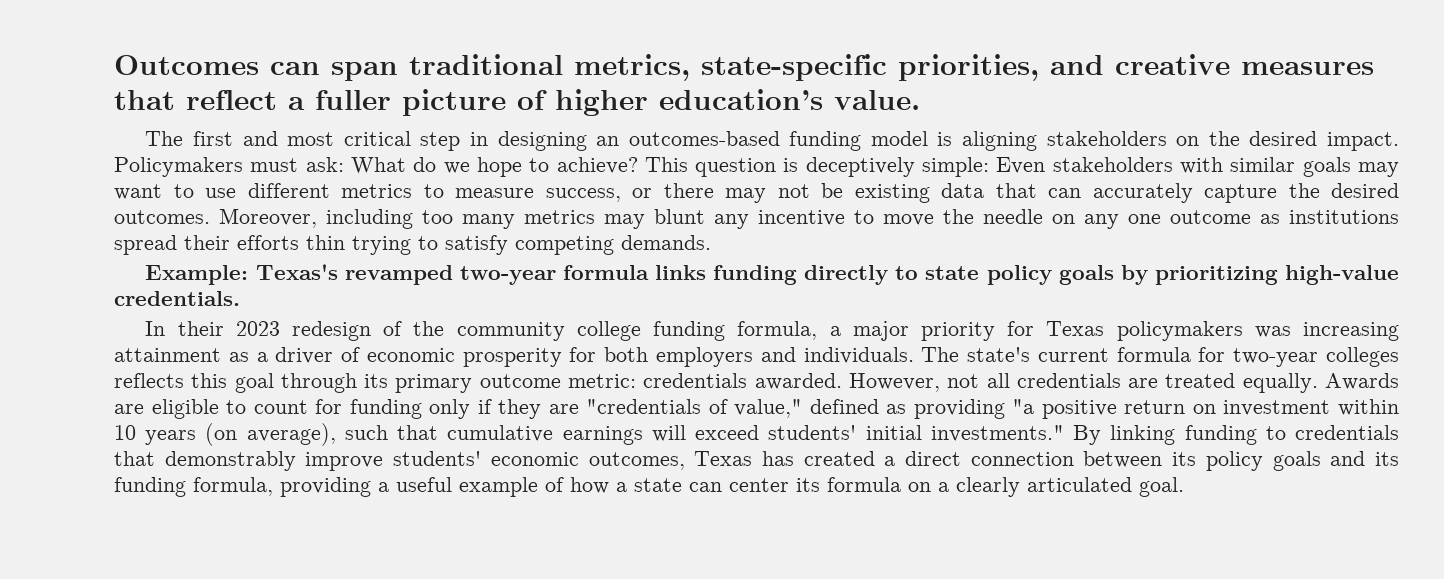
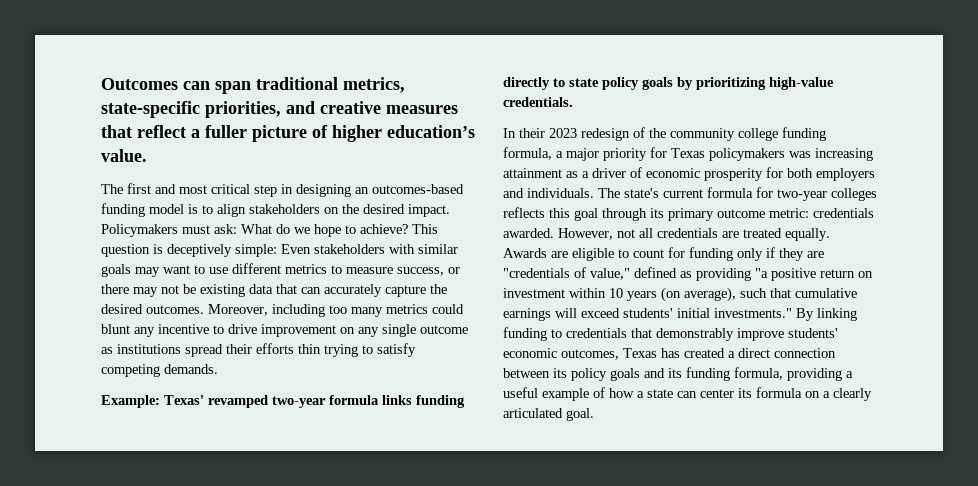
- The first and most critical step in designing an outcomes-based funding model is aligning stakeholders on the desired impact.
+ The first and most critical step in designing an outcomes-based funding model is to align stakeholders on the desired impact.
- Moreover, including too many metrics may blunt any incentive to move the needle on any one outcome as institutions spread their efforts thin trying to satisfy competing demands.
+ Moreover, including too many metrics could blunt any incentive to drive improvement on any single outcome as institutions spread their efforts thin trying to satisfy competing demands.
- Example: Texas's revamped two-year formula links funding directly to state policy goals by prioritizing high-value credentials.
+ Example: Texas' revamped two-year formula links funding directly to state policy goals by prioritizing high-value credentials.

